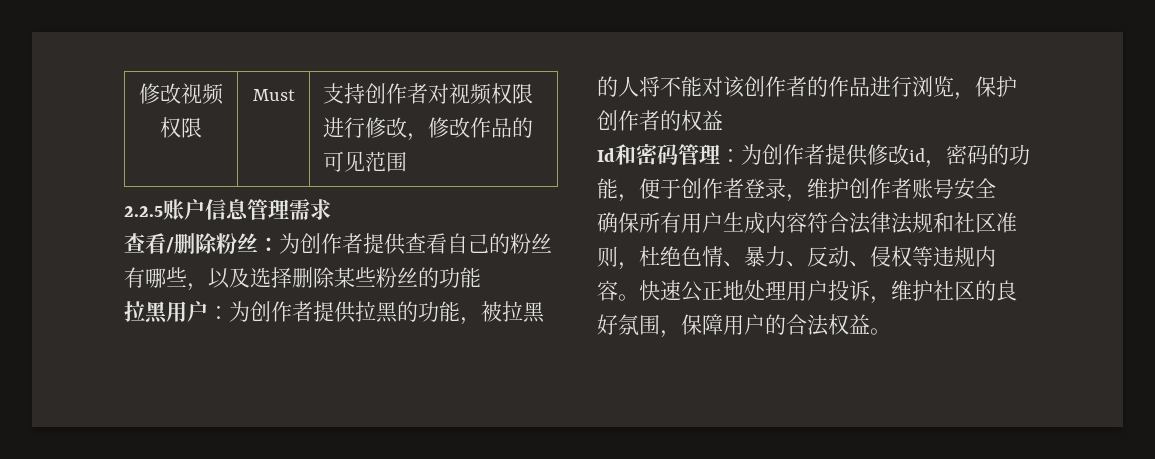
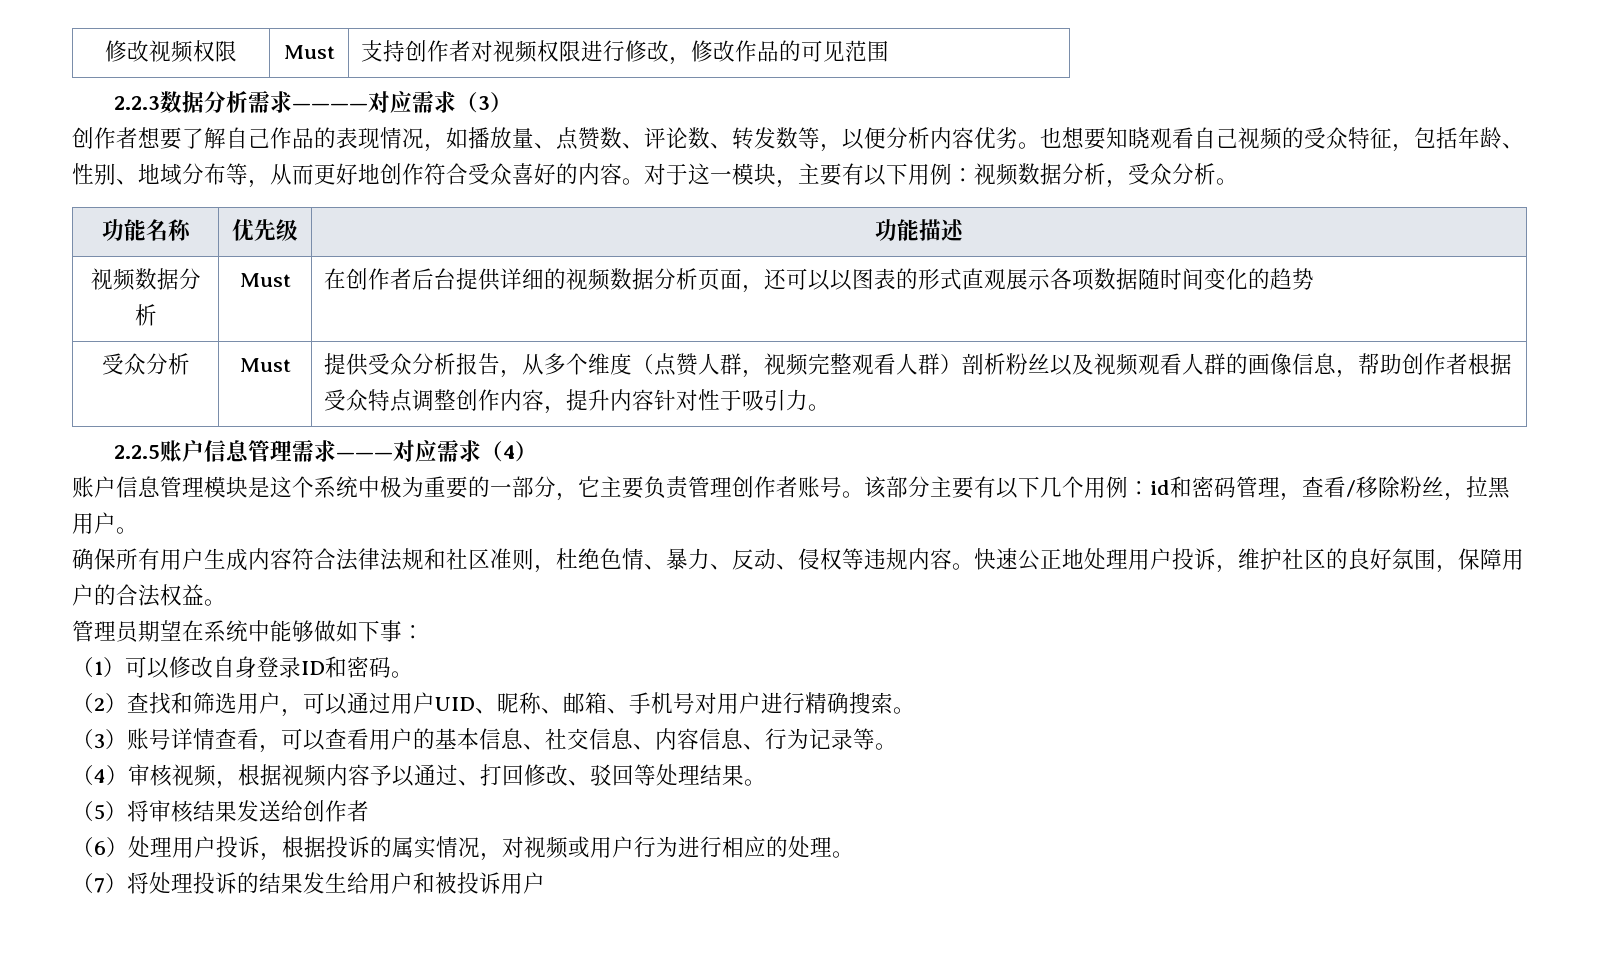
+ 2.2.3数据分析需求————对应需求（3）
+ 创作者想要了解自己作品的表现情况，如播放量、点赞数、评论数、转发数等，以便分析内容优劣。也想要知晓观看自己视频的受众特征，包括年龄、性别、地域分布等，从而更好地创作符合受众喜好的内容。对于这一模块，主要有以下用例：视频数据分析，受众分析。
+ 功能名称 | 优先级 | 功能描述
+ 视频数据分析 | Must | 在创作者后台提供详细的视频数据分析页面，还可以以图表的形式直观展示各项数据随时间变化的趋势
+ 受众分析 | Must | 提供受众分析报告，从多个维度（点赞人群，视频完整观看人群）剖析粉丝以及视频观看人群的画像信息，帮助创作者根据受众特点调整创作内容，提升内容针对性于吸引力。
- 2.2.5账户信息管理需求
- 查看/删除粉丝：为创作者提供查看自己的粉丝有哪些，以及选择删除某些粉丝的功能
- 拉黑用户：为创作者提供拉黑的功能，被拉黑的人将不能对该创作者的作品进行浏览，保护创作者的权益
- Id和密码管理：为创作者提供修改id，密码的功能，便于创作者登录，维护创作者账号安全
+ 2.2.5账户信息管理需求———对应需求（4）
+ 账户信息管理模块是这个系统中极为重要的一部分，它主要负责管理创作者账号。该部分主要有以下几个用例：id和密码管理，查看/移除粉丝，拉黑用户。
+ 管理员期望在系统中能够做如下事：
+ （1）可以修改自身登录ID和密码。
+ （2）查找和筛选用户，可以通过用户UID、昵称、邮箱、手机号对用户进行精确搜索。
+ （3）账号详情查看，可以查看用户的基本信息、社交信息、内容信息、行为记录等。
+ （4）审核视频，根据视频内容予以通过、打回修改、驳回等处理结果。
+ （5）将审核结果发送给创作者
+ （6）处理用户投诉，根据投诉的属实情况，对视频或用户行为进行相应的处理。
+ （7）将处理投诉的结果发生给用户和被投诉用户

